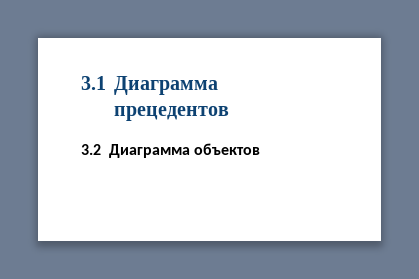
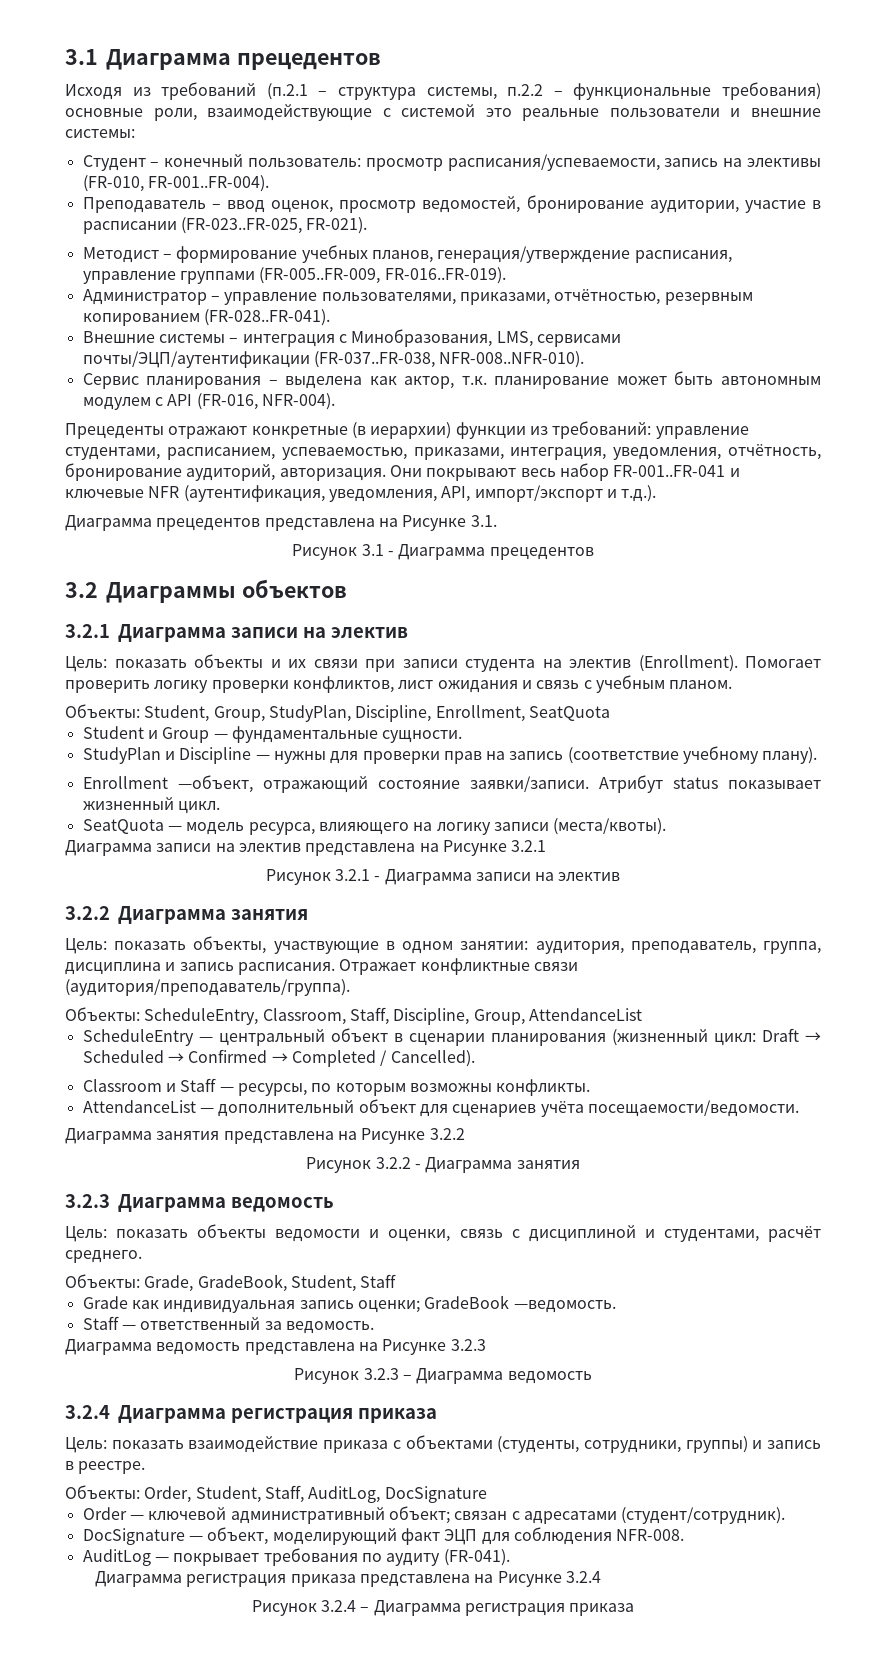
- 3.2 Диаграмма объектов
+ Исходя из требований (п.2.1 – структура системы, п.2.2 – функциональные требования) основные роли, взаимодействующие с системой это реальные пользователи и внешние системы:
+ Студент – конечный пользователь: просмотр расписания/успеваемости, запись на элективы (FR-010, FR-001..FR-004).
+ Преподаватель – ввод оценок, просмотр ведомостей, бронирование аудитории, участие в расписании (FR-023..FR-025, FR-021).
+ Методист – формирование учебных планов, генерация/утверждение расписания, управление группами (FR-005..FR-009, FR-016..FR-019).
+ Администратор – управление пользователями, приказами, отчётностью, резервным копированием (FR-028..FR-041).
+ Внешние системы – интеграция с Минобразования, LMS, сервисами почты/ЭЦП/аутентификации (FR-037..FR-038, NFR-008..NFR-010).
+ Сервис планирования – выделена как актор, т.к. планирование может быть автономным модулем с API (FR-016, NFR-004).
+ Прецеденты отражают конкретные (в иерархии) функции из требований: управление студентами, расписанием, успеваемостью, приказами, интеграция, уведомления, отчётность, бронирование аудиторий, авторизация. Они покрывают весь набор FR-001..FR-041 и ключевые NFR (аутентификация, уведомления, API, импорт/экспорт и т.д.).
+ Диаграмма прецедентов представлена на Рисунке 3.1.
+ Рисунок 3.1 - Диаграмма прецедентов
+ 3.2 Диаграммы объектов
+ 3.2.1 Диаграмма записи на электив
+ Цель: показать объекты и их связи при записи студента на электив (Enrollment). Помогает проверить логику проверки конфликтов, лист ожидания и связь с учебным планом.
+ Объекты: Student, Group, StudyPlan, Discipline, Enrollment, SeatQuota
+ Student и Group — фундаментальные сущности.
+ StudyPlan и Discipline — нужны для проверки прав на запись (соответствие учебному плану).
+ Enrollment —объект, отражающий состояние заявки/записи. Атрибут status показывает жизненный цикл.
+ SeatQuota — модель ресурса, влияющего на логику записи (места/квоты).
+ Диаграмма записи на электив представлена на Рисунке 3.2.1
+ Рисунок 3.2.1 - Диаграмма записи на электив
+ 3.2.2 Диаграмма занятия
+ Цель: показать объекты, участвующие в одном занятии: аудитория, преподаватель, группа, дисциплина и запись расписания. Отражает конфликтные связи (аудитория/преподаватель/группа).
+ Объекты: ScheduleEntry, Classroom, Staff, Discipline, Group, AttendanceList
+ ScheduleEntry — центральный объект в сценарии планирования (жизненный цикл: Draft → Scheduled → Confirmed → Completed / Cancelled).
+ Classroom и Staff — ресурсы, по которым возможны конфликты.
+ AttendanceList — дополнительный объект для сценариев учёта посещаемости/ведомости.
+ Диаграмма занятия представлена на Рисунке 3.2.2
+ Рисунок 3.2.2 - Диаграмма занятия
+ 3.2.3 Диаграмма ведомость
+ Цель: показать объекты ведомости и оценки, связь с дисциплиной и студентами, расчёт среднего.
+ Объекты: Grade, GradeBook, Student, Staff
+ Grade как индивидуальная запись оценки; GradeBook —ведомость.
+ Staff — ответственный за ведомость.
+ Диаграмма ведомость представлена на Рисунке 3.2.3
+ Рисунок 3.2.3 – Диаграмма ведомость
+ 3.2.4 Диаграмма регистрация приказа
+ Цель: показать взаимодействие приказа с объектами (студенты, сотрудники, группы) и запись в реестре.
+ Объекты: Order, Student, Staff, AuditLog, DocSignature
+ Order — ключевой административный объект; связан с адресатами (студент/сотрудник).
+ DocSignature — объект, моделирующий факт ЭЦП для соблюдения NFR-008.
+ AuditLog — покрывает требования по аудиту (FR-041).
+ Диаграмма регистрация приказа представлена на Рисунке 3.2.4
+ Рисунок 3.2.4 – Диаграмма регистрация приказа

